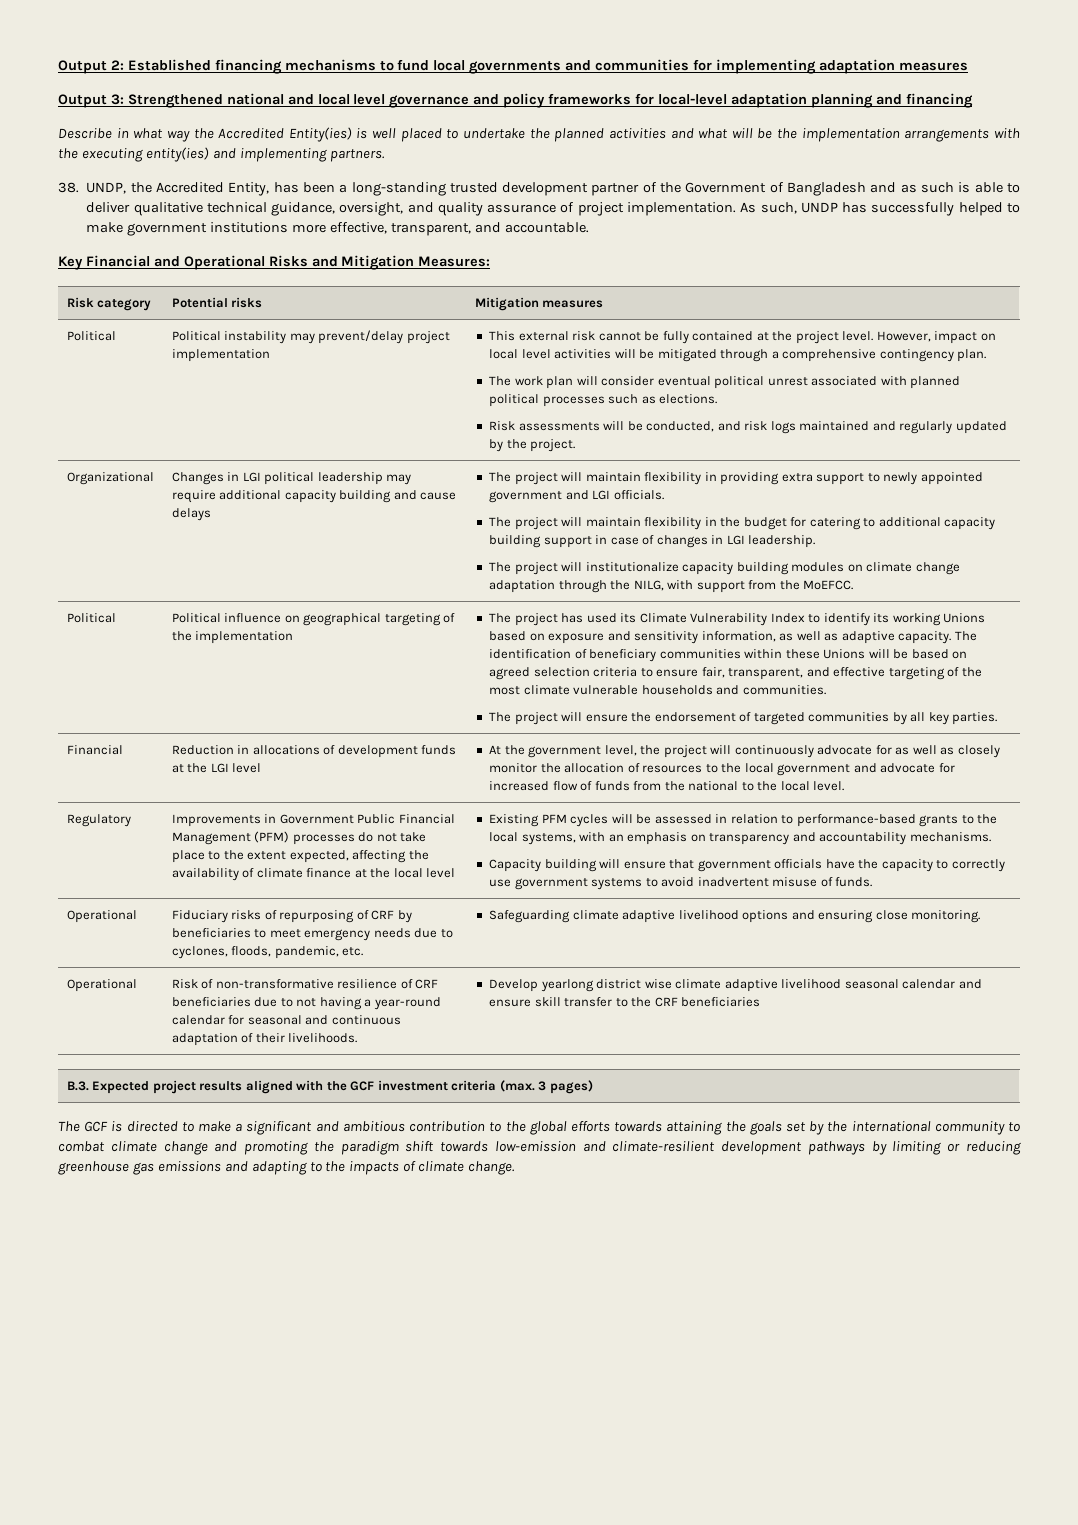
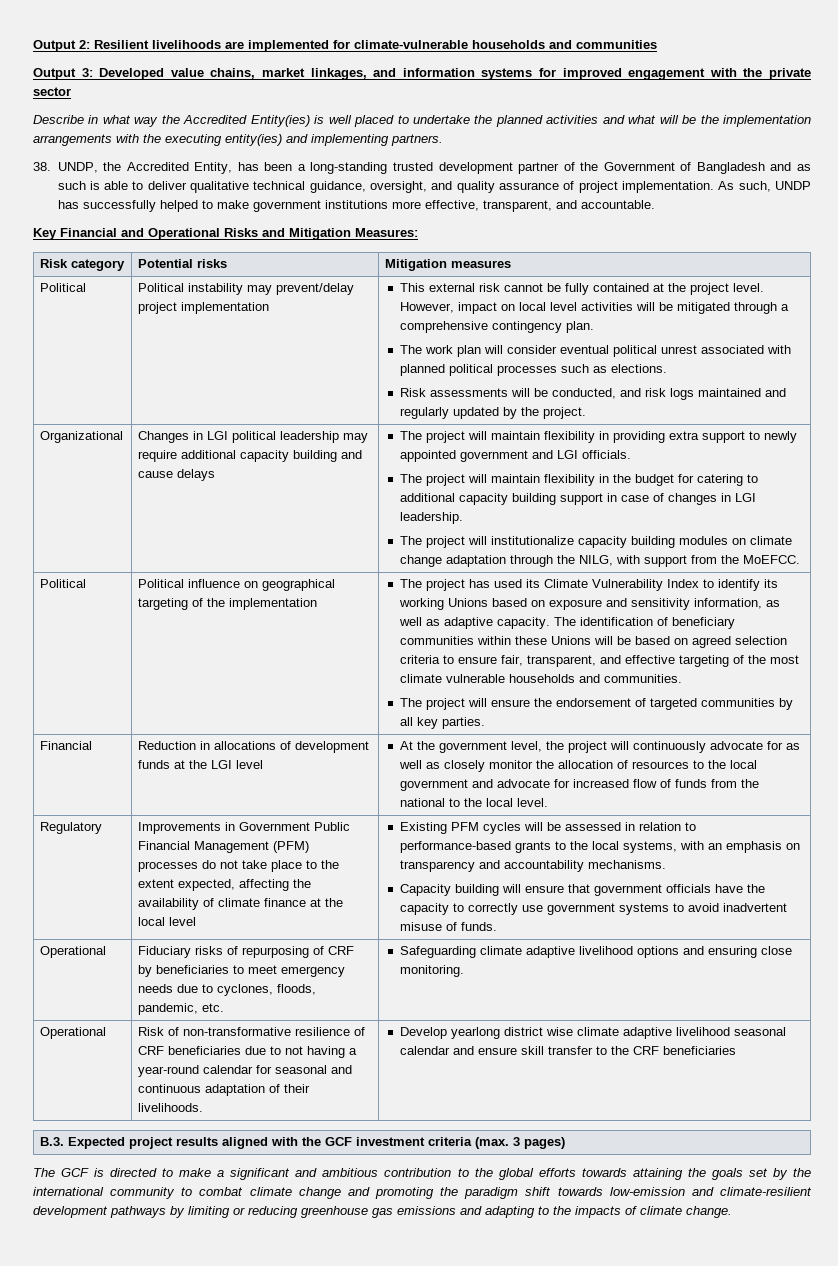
- Output 2: Established financing mechanisms to fund local governments and communities for implementing adaptation measures
- Output 3: Strengthened national and local level governance and policy frameworks for local-level adaptation planning and financing
+ Output 2: Resilient livelihoods are implemented for climate-vulnerable households and communities
+ Output 3: Developed value chains, market linkages, and information systems for improved engagement with the private sector

